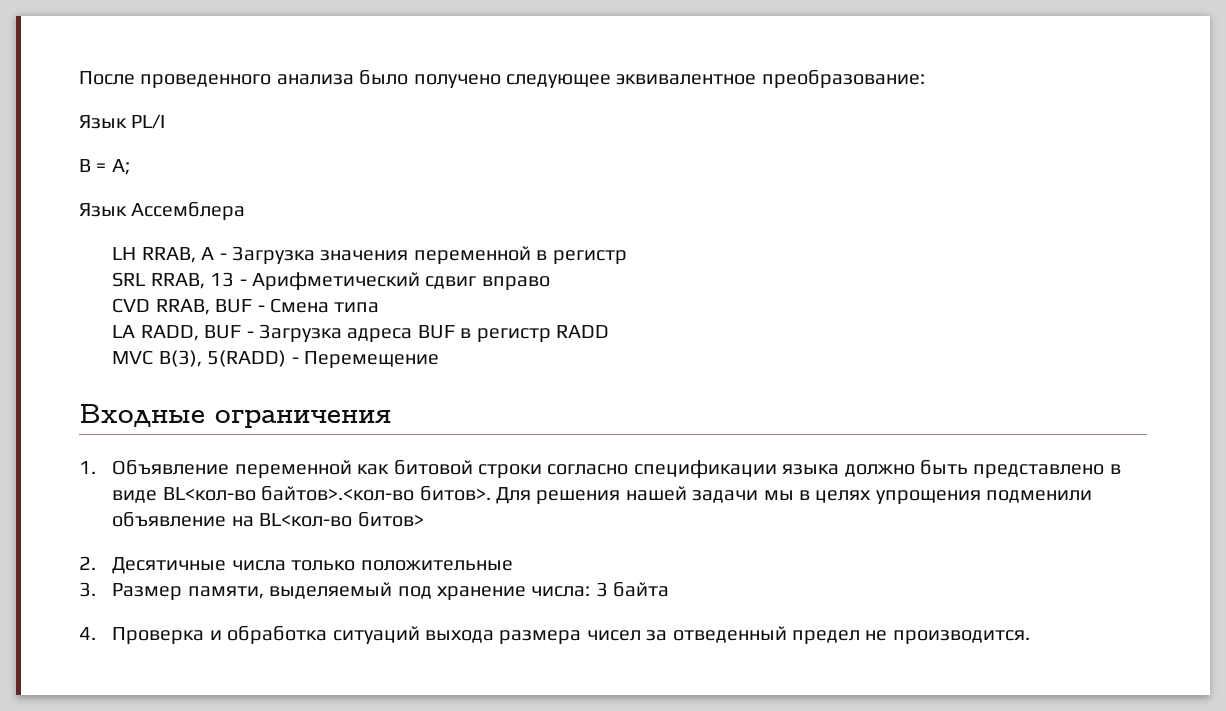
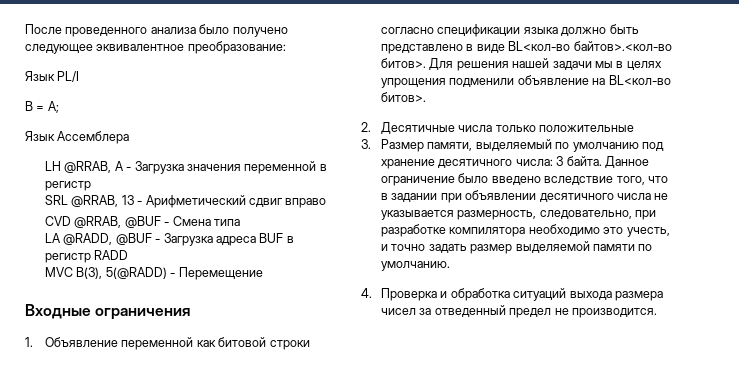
- LH RRAB, A - Загрузка значения переменной в регистр
+ LH @RRAB, A - Загрузка значения переменной в регистр
- SRL RRAB, 13 - Арифметический сдвиг вправо
+ SRL @RRAB, 13 - Арифметический сдвиг вправо
- CVD RRAB, BUF - Смена типа
+ CVD @RRAB, @BUF - Смена типа
- LA RADD, BUF - Загрузка адреса BUF в регистр RADD
+ LA @RADD, @BUF - Загрузка адреса BUF в регистр RADD
- MVC B(3), 5(RADD) - Перемещение
+ MVC B(3), 5(@RADD) - Перемещение
- Для решения нашей задачи мы в целях упрощения подменили объявление на BL<кол-во битов>
+ Для решения нашей задачи мы в целях упрощения подменили объявление на BL<кол-во битов>.
- 3. Размер памяти, выделяемый под хранение числа: 3 байта
+ 3. Размер памяти, выделяемый по умолчанию под хранение десятичного числа: 3 байта. Данное ограничение было введено вследствие того, что в задании при объявлении десятичного числа не указывается размерность, следовательно, при разработке компилятора необходимо это учесть, и точно задать размер выделяемой памяти по умолчанию.

